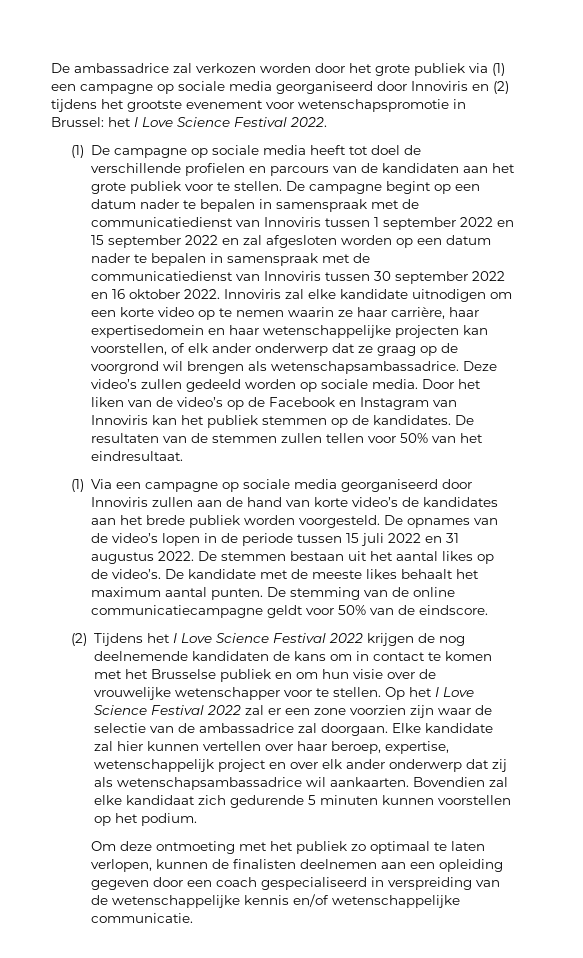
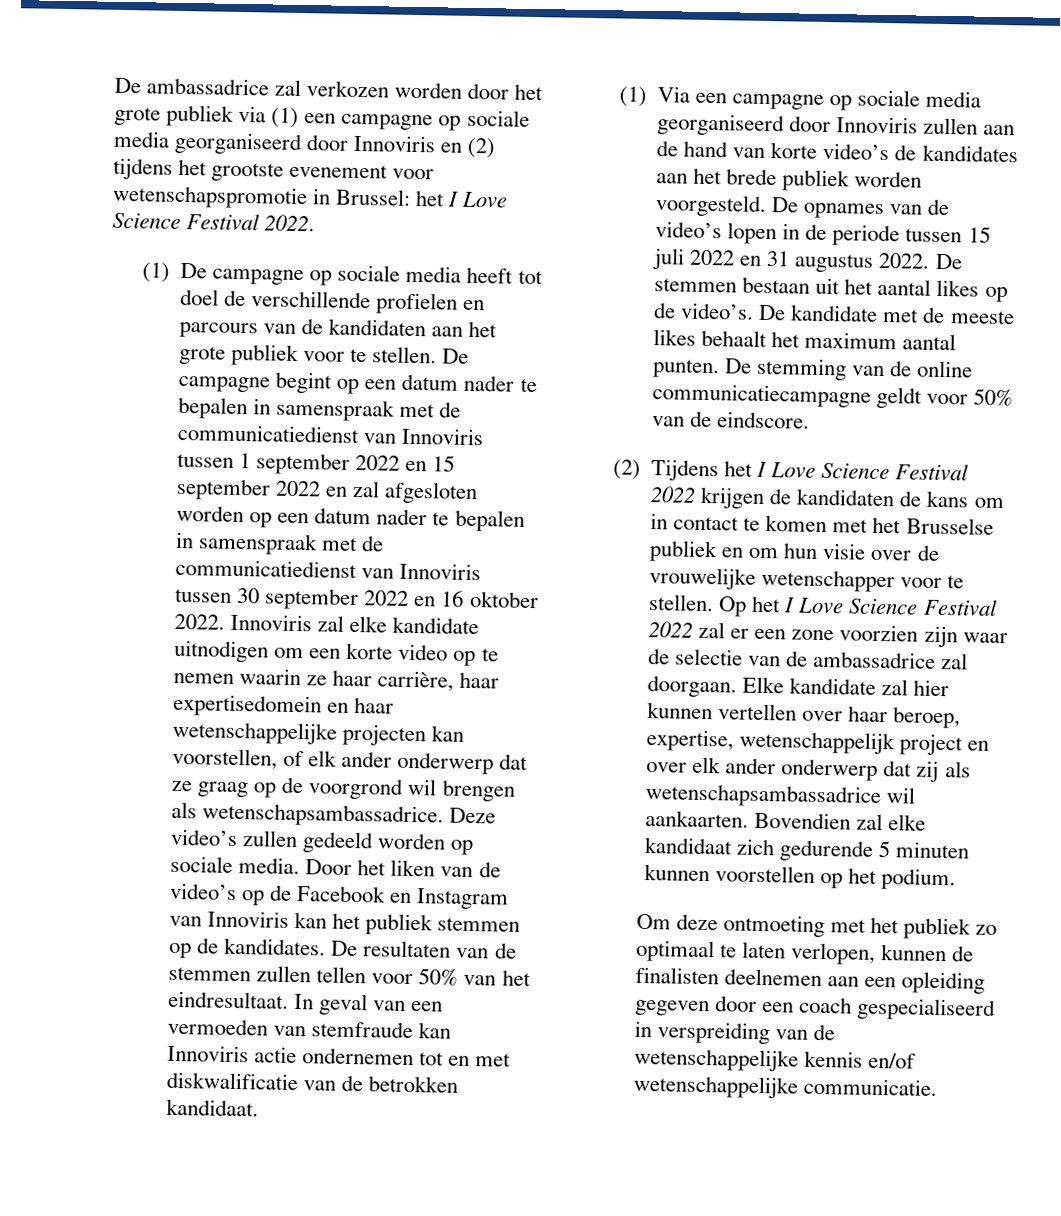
+ In geval van een vermoeden van stemfraude kan Innoviris actie ondernemen tot en met diskwalificatie van de betrokken kandidaat.
- (2) Tijdens het I Love Science Festival 2022 krijgen de nog deelnemende kandidaten de kans om in contact te komen met het Brusselse publiek en om hun visie over de vrouwelijke wetenschapper voor te stellen.
+ (2) Tijdens het I Love Science Festival 2022 krijgen de kandidaten de kans om in contact te komen met het Brusselse publiek en om hun visie over de vrouwelijke wetenschapper voor te stellen.

